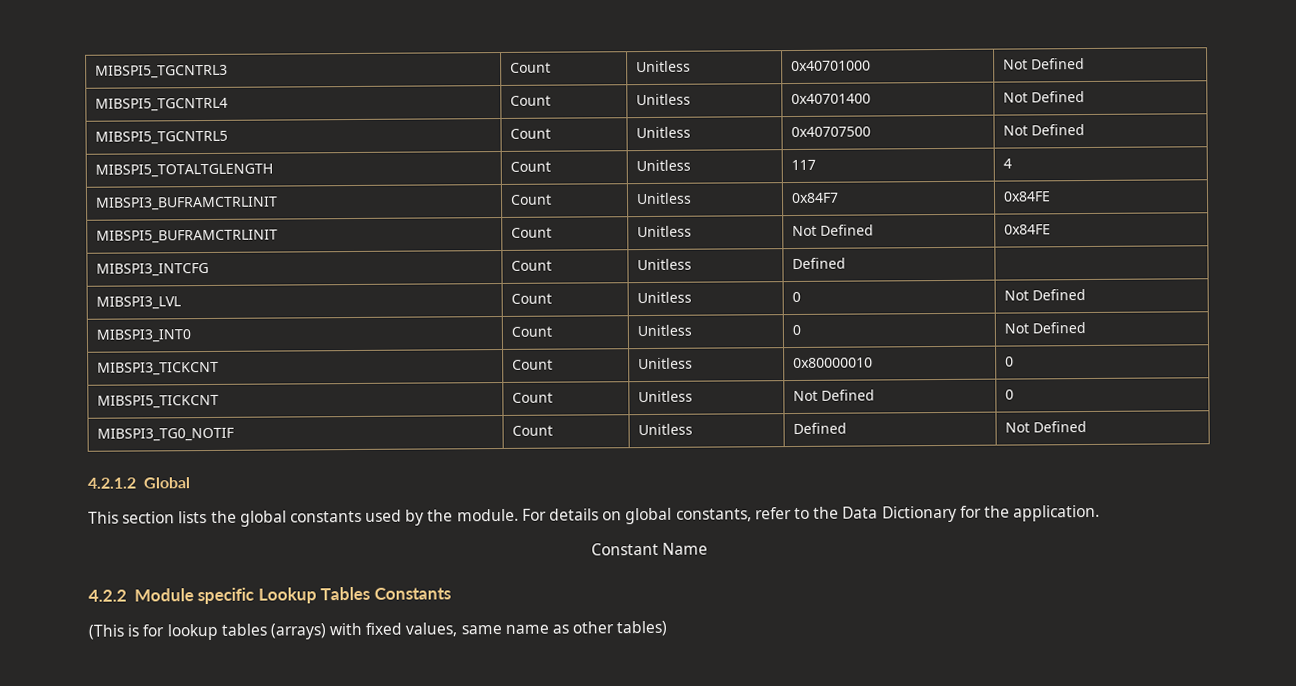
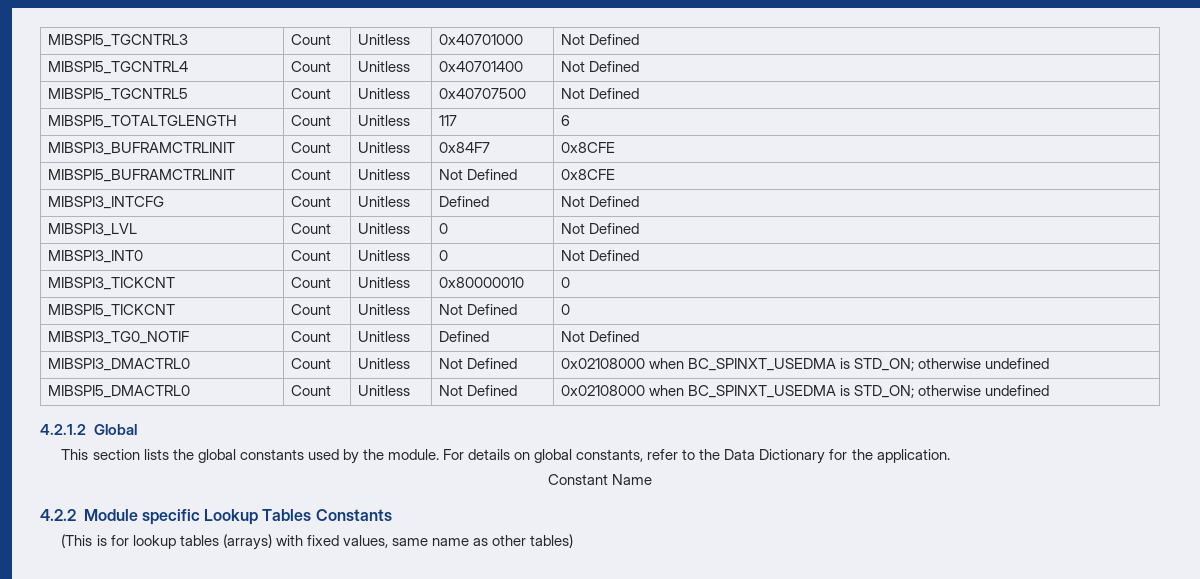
- MIBSPI5_TOTALTGLENGTH | Count | Unitless | 117 | 4
+ MIBSPI5_TOTALTGLENGTH | Count | Unitless | 117 | 6
- MIBSPI3_BUFRAMCTRLINIT | Count | Unitless | 0x84F7 | 0x84FE
+ MIBSPI3_BUFRAMCTRLINIT | Count | Unitless | 0x84F7 | 0x8CFE
- MIBSPI5_BUFRAMCTRLINIT | Count | Unitless | Not Defined | 0x84FE
+ MIBSPI5_BUFRAMCTRLINIT | Count | Unitless | Not Defined | 0x8CFE
- MIBSPI3_INTCFG | Count | Unitless | Defined |
+ MIBSPI3_INTCFG | Count | Unitless | Defined | Not Defined
+ MIBSPI3_DMACTRL0 | Count | Unitless | Not Defined | 0x02108000 when BC_SPINXT_USEDMA is STD_ON; otherwise undefined
+ MIBSPI5_DMACTRL0 | Count | Unitless | Not Defined | 0x02108000 when BC_SPINXT_USEDMA is STD_ON; otherwise undefined

